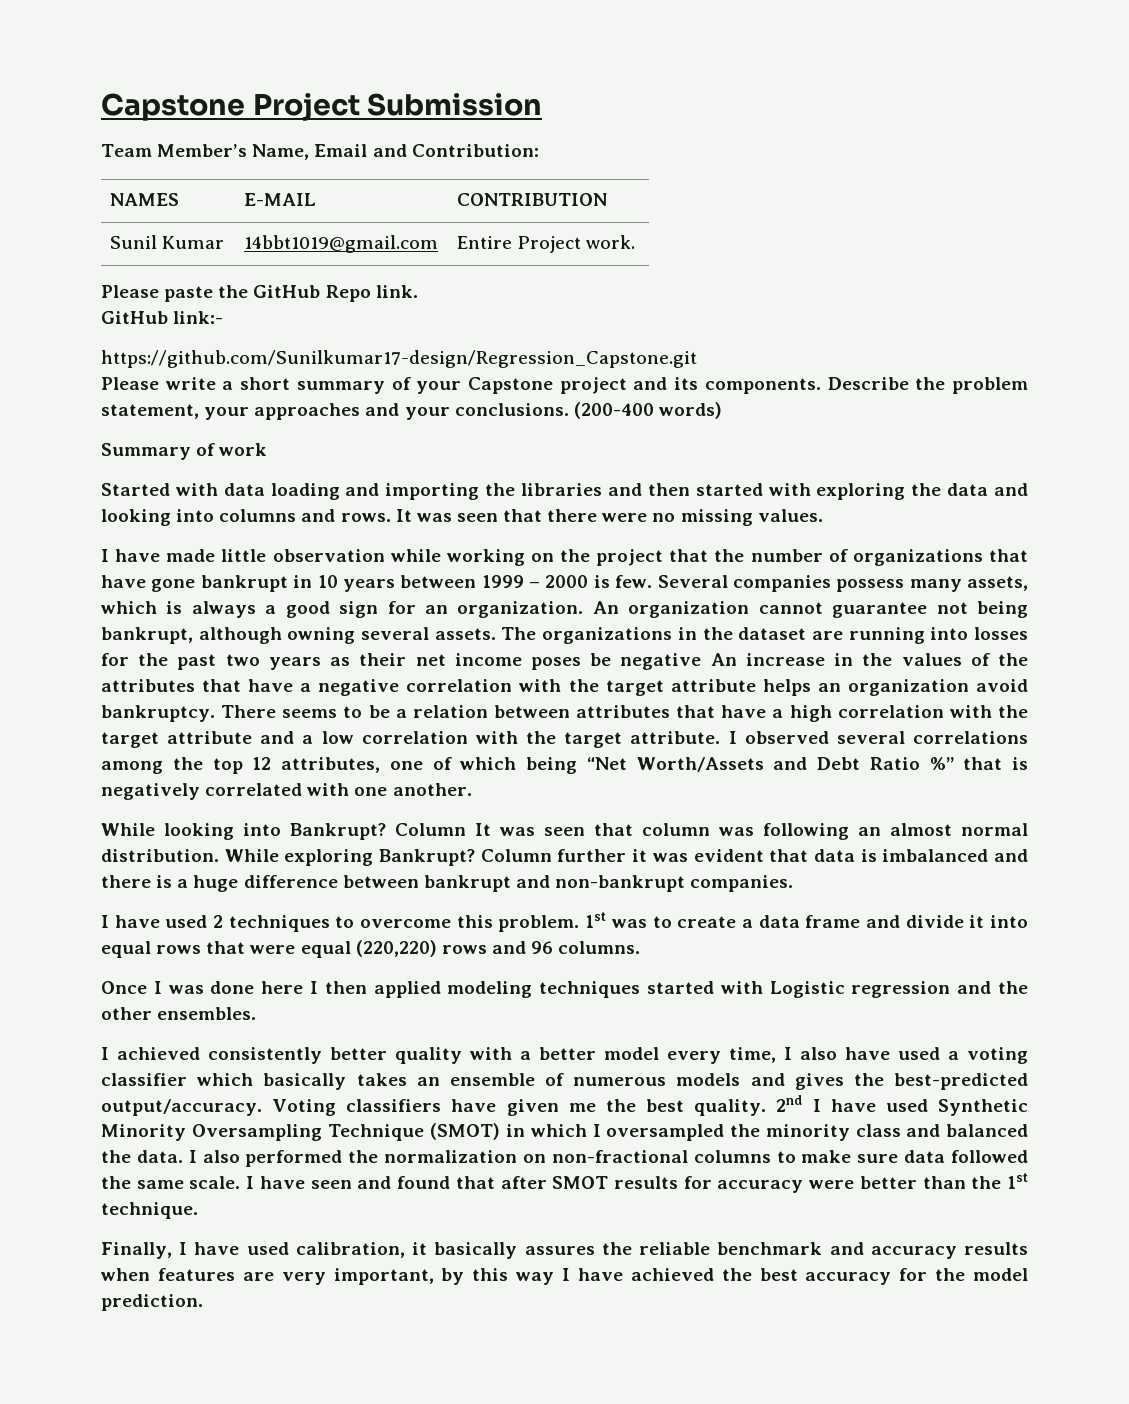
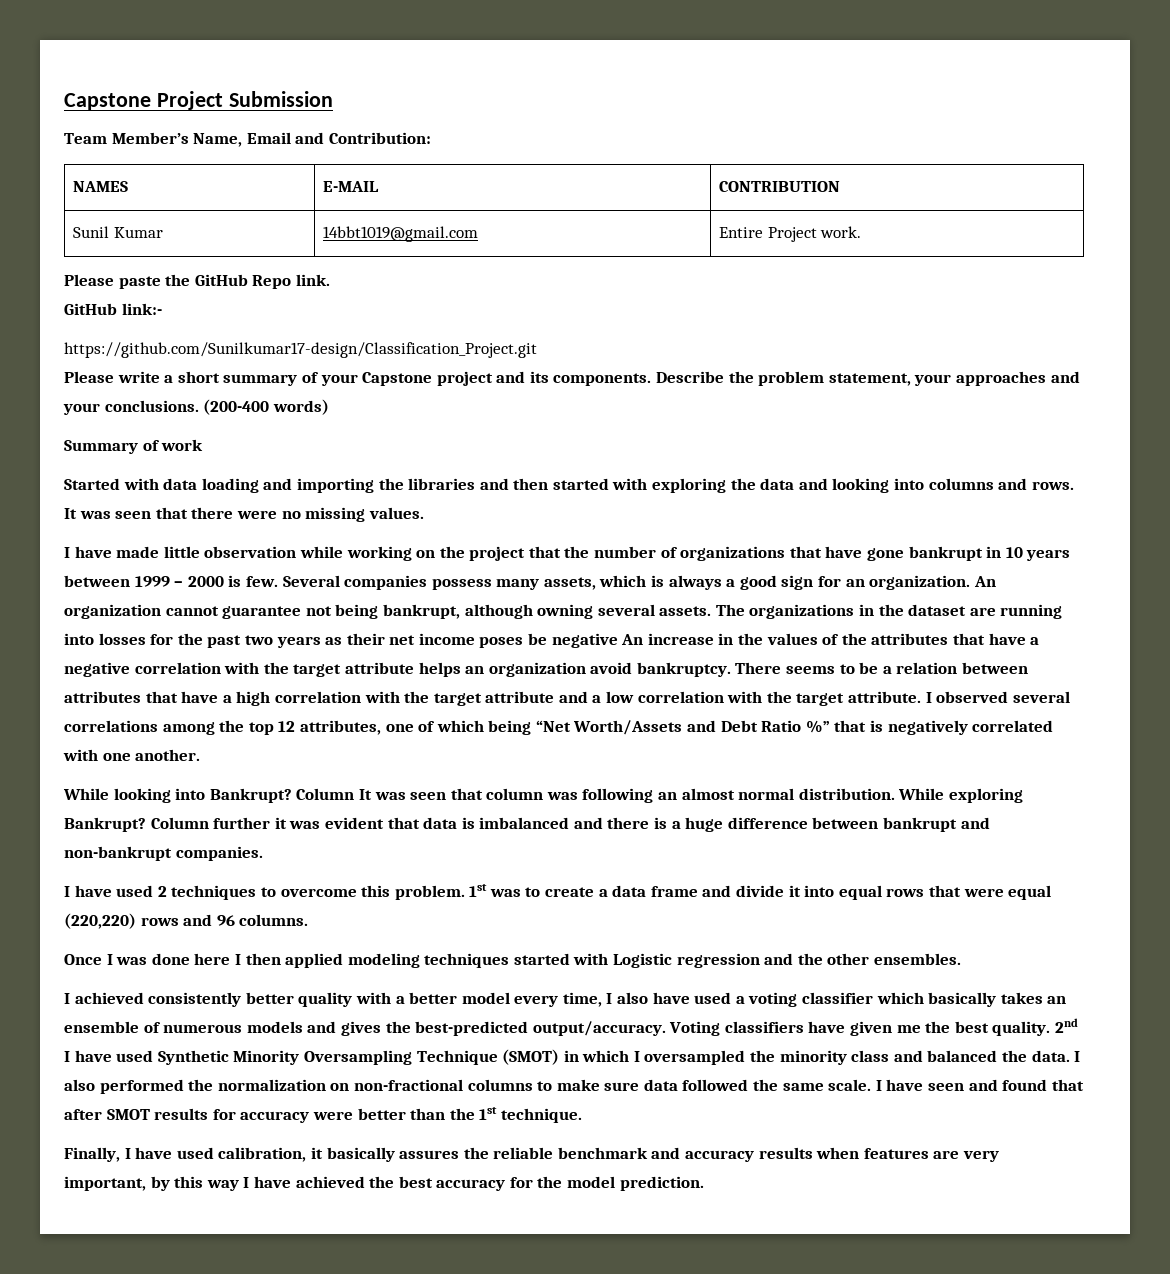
- https://github.com/Sunilkumar17-design/Regression_Capstone.git
+ https://github.com/Sunilkumar17-design/Classification_Project.git

